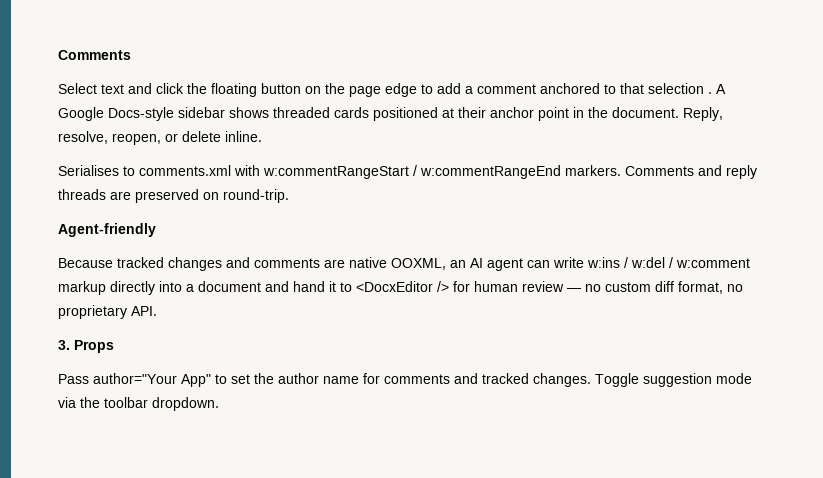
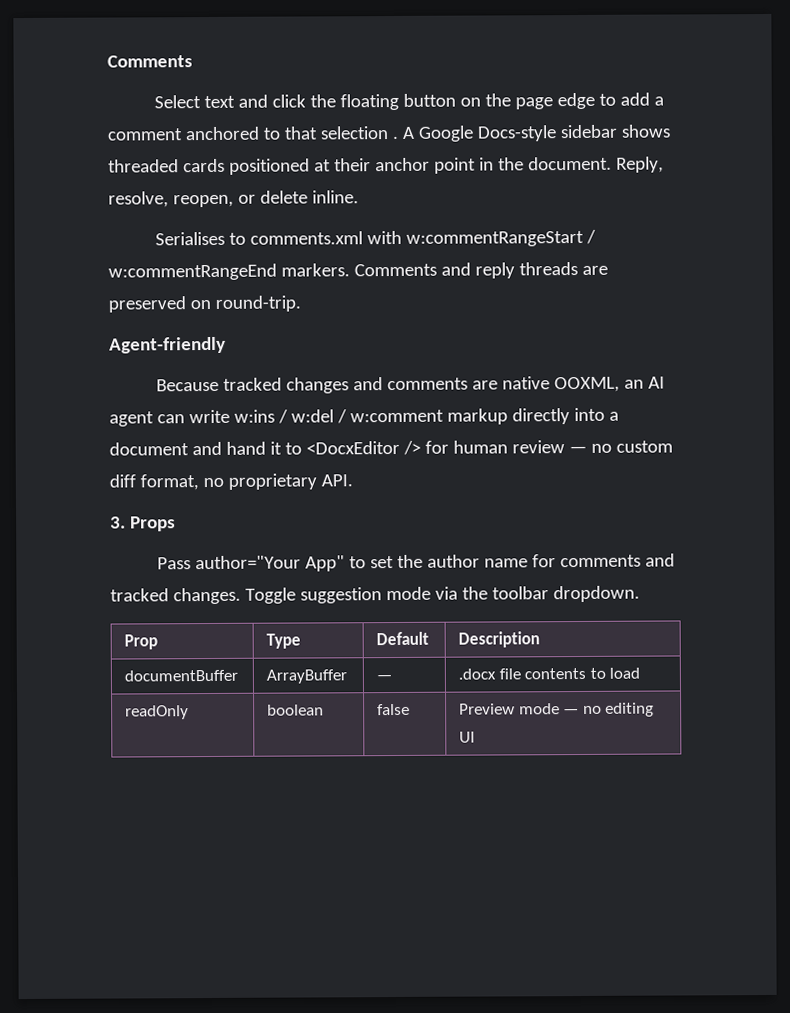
+ Prop | Type | Default | Description
+ documentBuffer | ArrayBuffer | — | .docx file contents to load
+ readOnly | boolean | false | Preview mode — no editing UI

